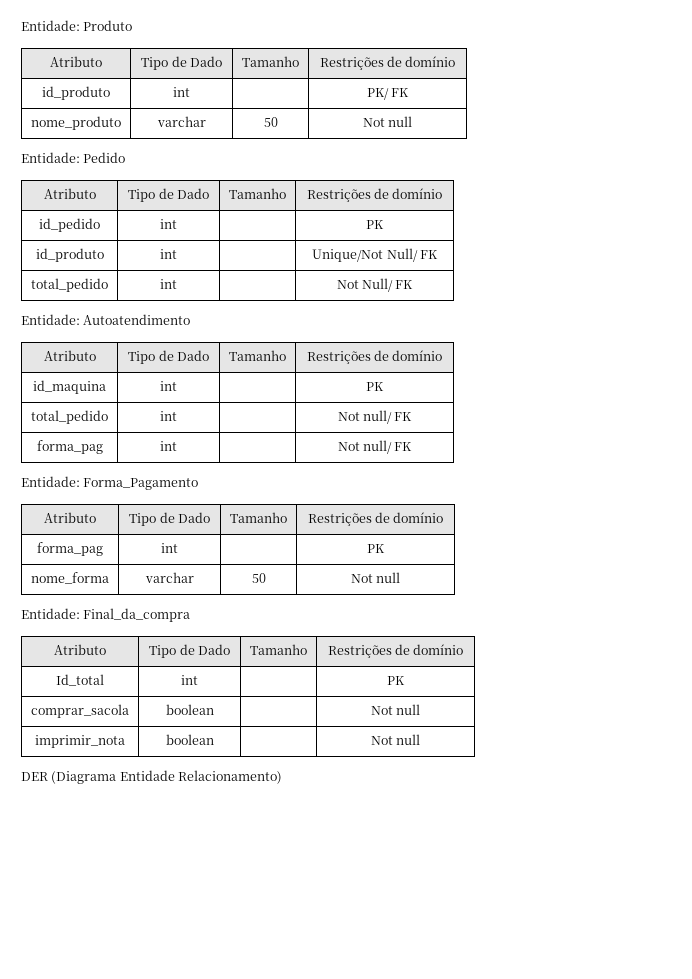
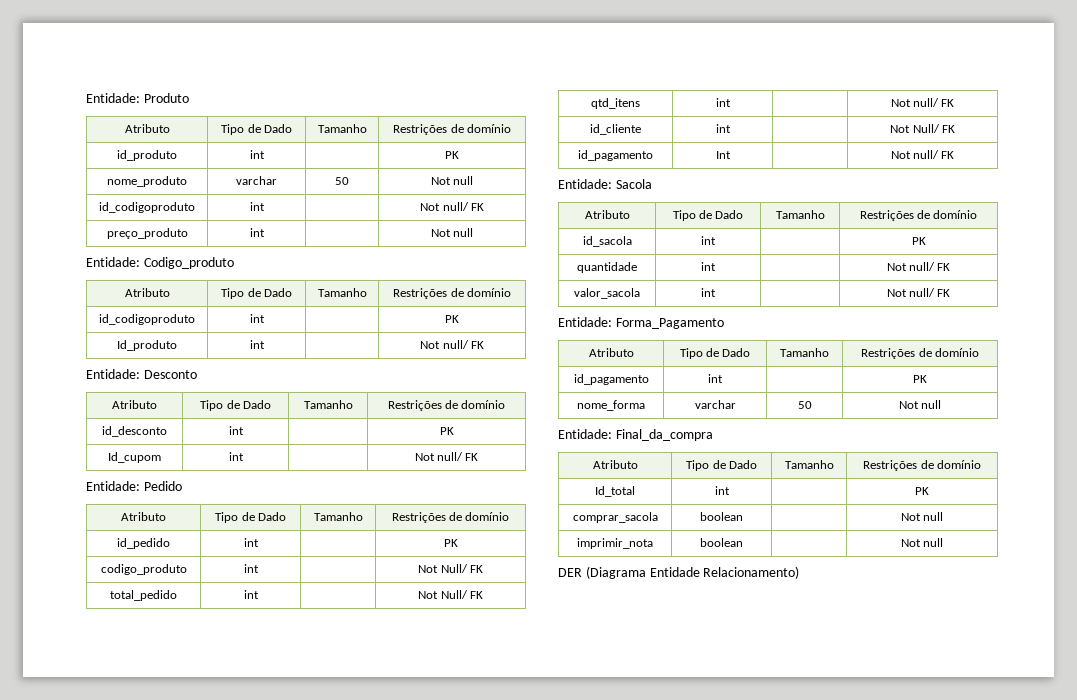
- id_produto | int | | PK/ FK
+ id_produto | int | | PK
+ id_codigoproduto | int | | Not null/ FK
+ preço_produto | int | | Not null
+ Entidade: Codigo_produto
+ Atributo | Tipo de Dado | Tamanho | Restrições de domínio
+ id_codigoproduto | int | | PK
+ Id_produto | int | | Not null/ FK
+ Entidade: Desconto
+ Atributo | Tipo de Dado | Tamanho | Restrições de domínio
+ id_desconto | int | | PK
+ Id_cupom | int | | Not null/ FK
- id_produto | int | | Unique/Not Null/ FK
+ codigo_produto | int | | Not Null/ FK
- Entidade: Autoatendimento
+ qtd_itens | int | | Not null/ FK
+ id_cliente | int | | Not Null/ FK
+ id_pagamento | Int | | Not null/ FK
+ Entidade: Sacola
  Atributo | Tipo de Dado | Tamanho | Restrições de domínio
- id_maquina | int | | PK
- total_pedido | int | | Not null/ FK
- forma_pag | int | | Not null/ FK
+ id_sacola | int | | PK
+ quantidade | int | | Not null/ FK
+ valor_sacola | int | | Not null/ FK
- forma_pag | int | | PK
+ id_pagamento | int | | PK

